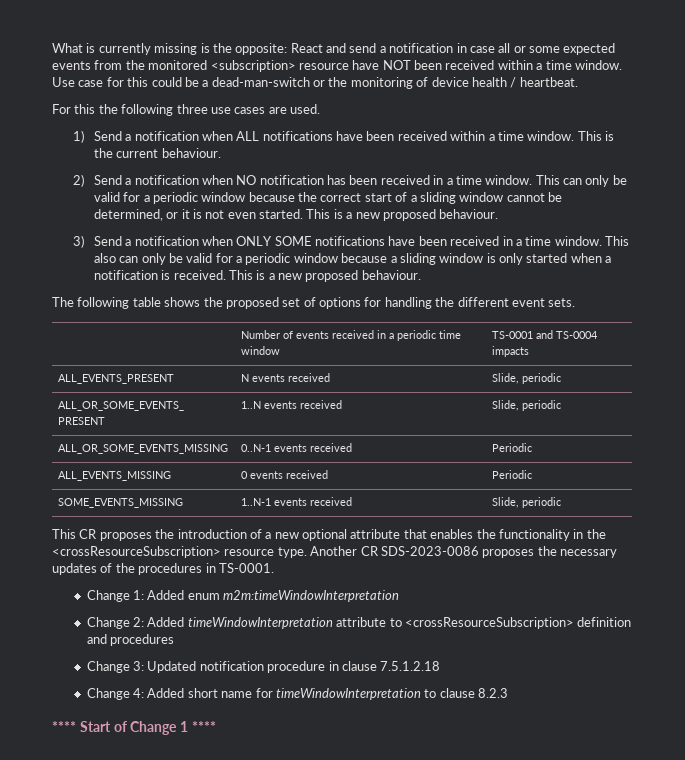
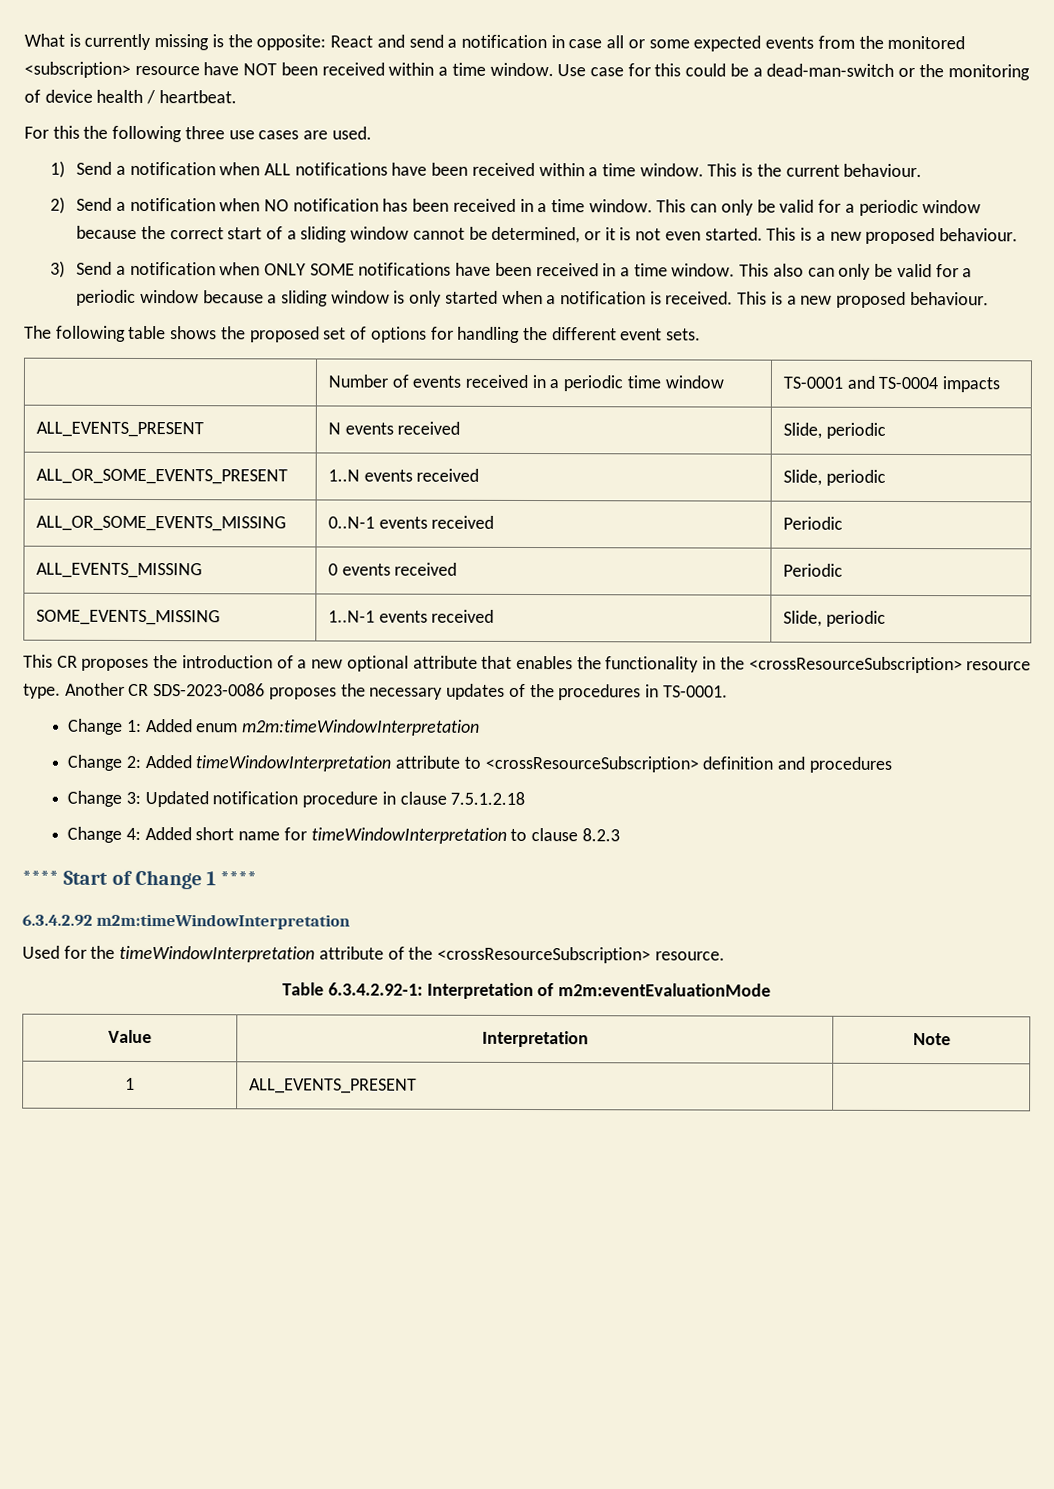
+ 6.3.4.2.92 m2m:timeWindowInterpretation
+ Used for the timeWindowInterpretation attribute of the <crossResourceSubscription> resource.
+ Table 6.3.4.2.92-1: Interpretation of m2m:eventEvaluationMode
+ Value | Interpretation | Note
+ 1 | ALL_EVENTS_PRESENT |

